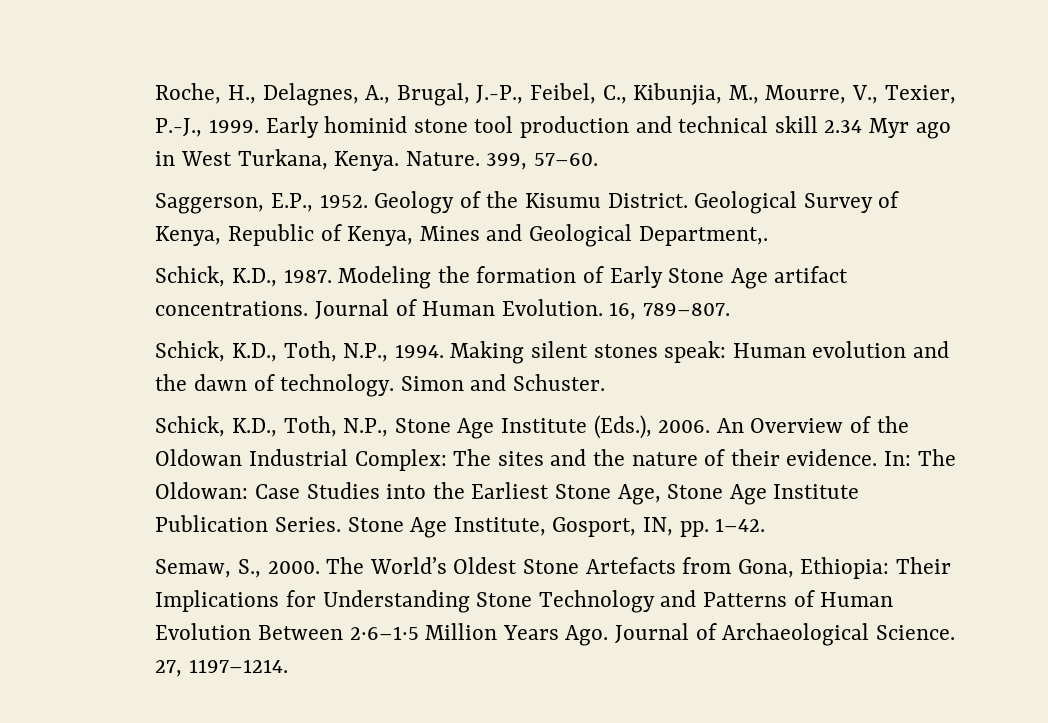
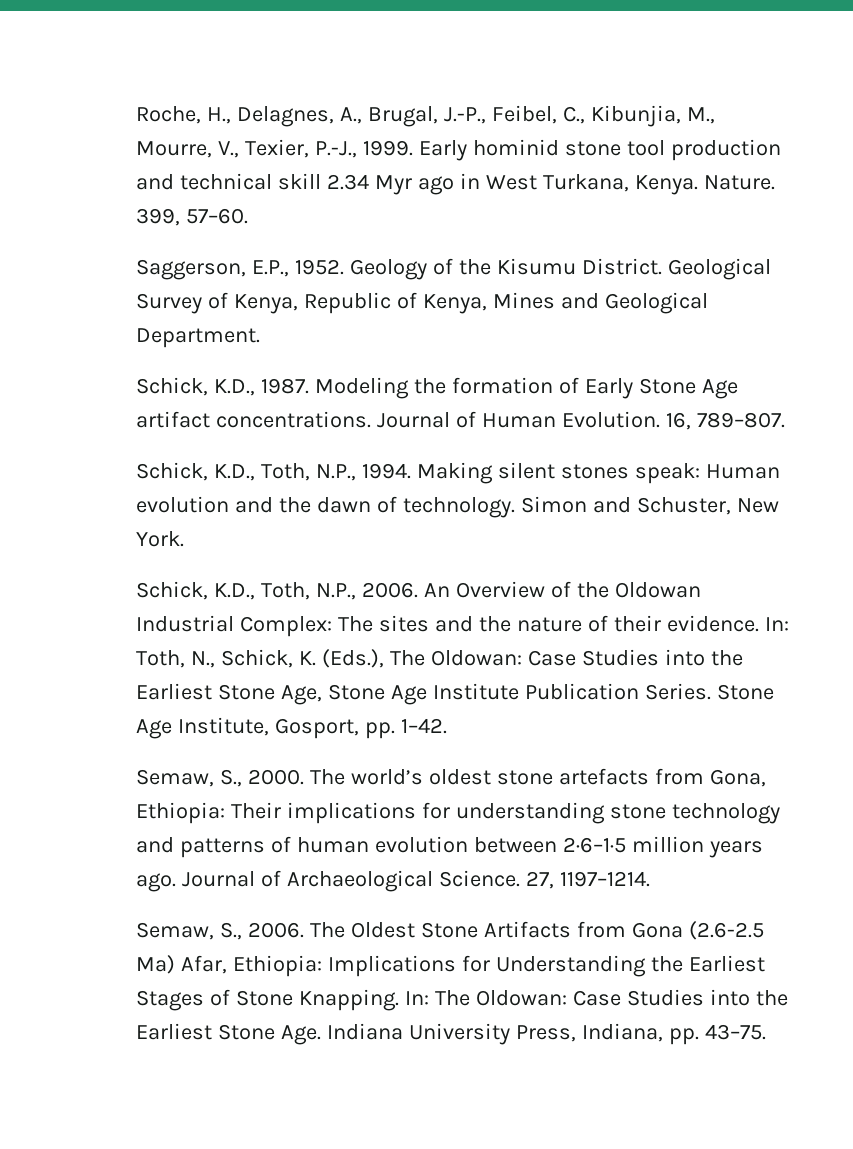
- Geological Survey of Kenya, Republic of Kenya, Mines and Geological Department,.
+ Geological Survey of Kenya, Republic of Kenya, Mines and Geological Department.
- Simon and Schuster.
- Schick, K.D., Toth, N.P., Stone Age Institute (Eds.), 2006.
+ Simon and Schuster, New York.
+ Schick, K.D., Toth, N.P., 2006.
- In: The Oldowan: Case Studies into the Earliest Stone Age, Stone Age Institute Publication Series.
+ In: Toth, N., Schick, K. (Eds.), The Oldowan: Case Studies into the Earliest Stone Age, Stone Age Institute Publication Series.
- Stone Age Institute, Gosport, IN, pp. 1–42.
+ Stone Age Institute, Gosport, pp. 1–42.
- The World’s Oldest Stone Artefacts from Gona, Ethiopia: Their Implications for Understanding Stone Technology and Patterns of Human Evolution Between 2·6–1·5 Million Years Ago. Journal of Archaeological Science.
+ The world’s oldest stone artefacts from Gona, Ethiopia: Their implications for understanding stone technology and patterns of human evolution between 2·6–1·5 million years ago. Journal of Archaeological Science.
+ Semaw, S., 2006. The Oldest Stone Artifacts from Gona (2.6-2.5 Ma) Afar, Ethiopia: Implications for Understanding the Earliest Stages of Stone Knapping. In: The Oldowan: Case Studies into the Earliest Stone Age. Indiana University Press, Indiana, pp. 43–75.

